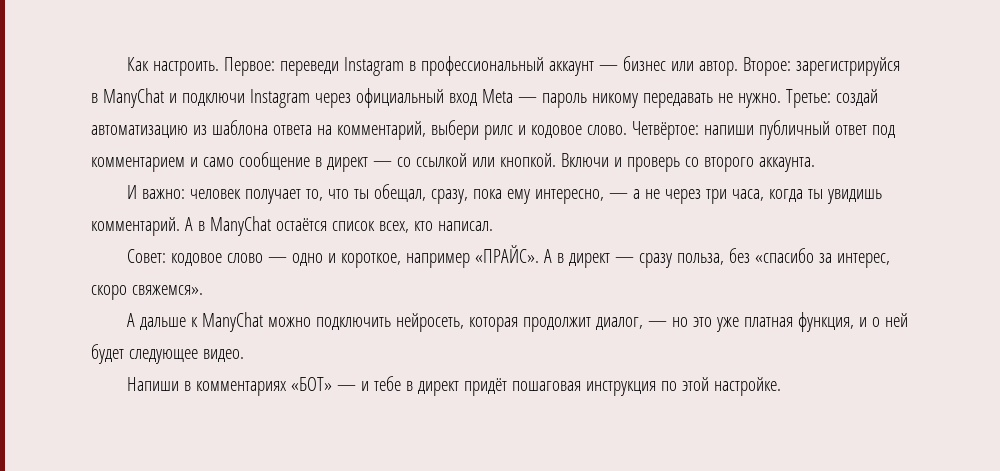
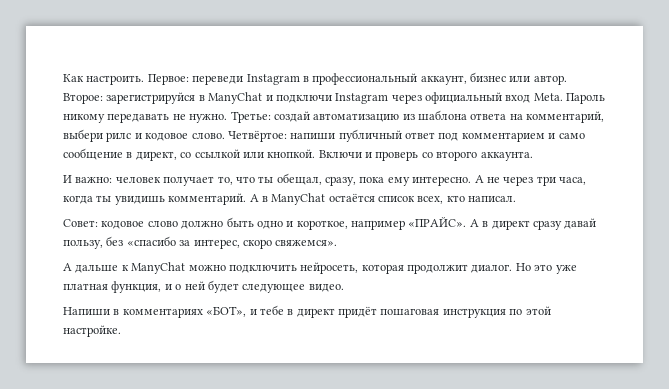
- Первое: переведи Instagram в профессиональный аккаунт — бизнес или автор.
+ Первое: переведи Instagram в профессиональный аккаунт, бизнес или автор.
- Второе: зарегистрируйся в ManyChat и подключи Instagram через официальный вход Meta — пароль никому передавать не нужно.
+ Второе: зарегистрируйся в ManyChat и подключи Instagram через официальный вход Meta. Пароль никому передавать не нужно.
- Четвёртое: напиши публичный ответ под комментарием и само сообщение в директ — со ссылкой или кнопкой.
+ Четвёртое: напиши публичный ответ под комментарием и само сообщение в директ, со ссылкой или кнопкой.
- И важно: человек получает то, что ты обещал, сразу, пока ему интересно, — а не через три часа, когда ты увидишь комментарий.
+ И важно: человек получает то, что ты обещал, сразу, пока ему интересно. А не через три часа, когда ты увидишь комментарий.
- Совет: кодовое слово — одно и короткое, например «ПРАЙС».
+ Совет: кодовое слово должно быть одно и короткое, например «ПРАЙС».
- А в директ — сразу польза, без «спасибо за интерес, скоро свяжемся».
+ А в директ сразу давай пользу, без «спасибо за интерес, скоро свяжемся».
- А дальше к ManyChat можно подключить нейросеть, которая продолжит диалог, — но это уже платная функция, и о ней будет следующее видео.
+ А дальше к ManyChat можно подключить нейросеть, которая продолжит диалог. Но это уже платная функция, и о ней будет следующее видео.
- Напиши в комментариях «БОТ» — и тебе в директ придёт пошаговая инструкция по этой настройке.
+ Напиши в комментариях «БОТ», и тебе в директ придёт пошаговая инструкция по этой настройке.

